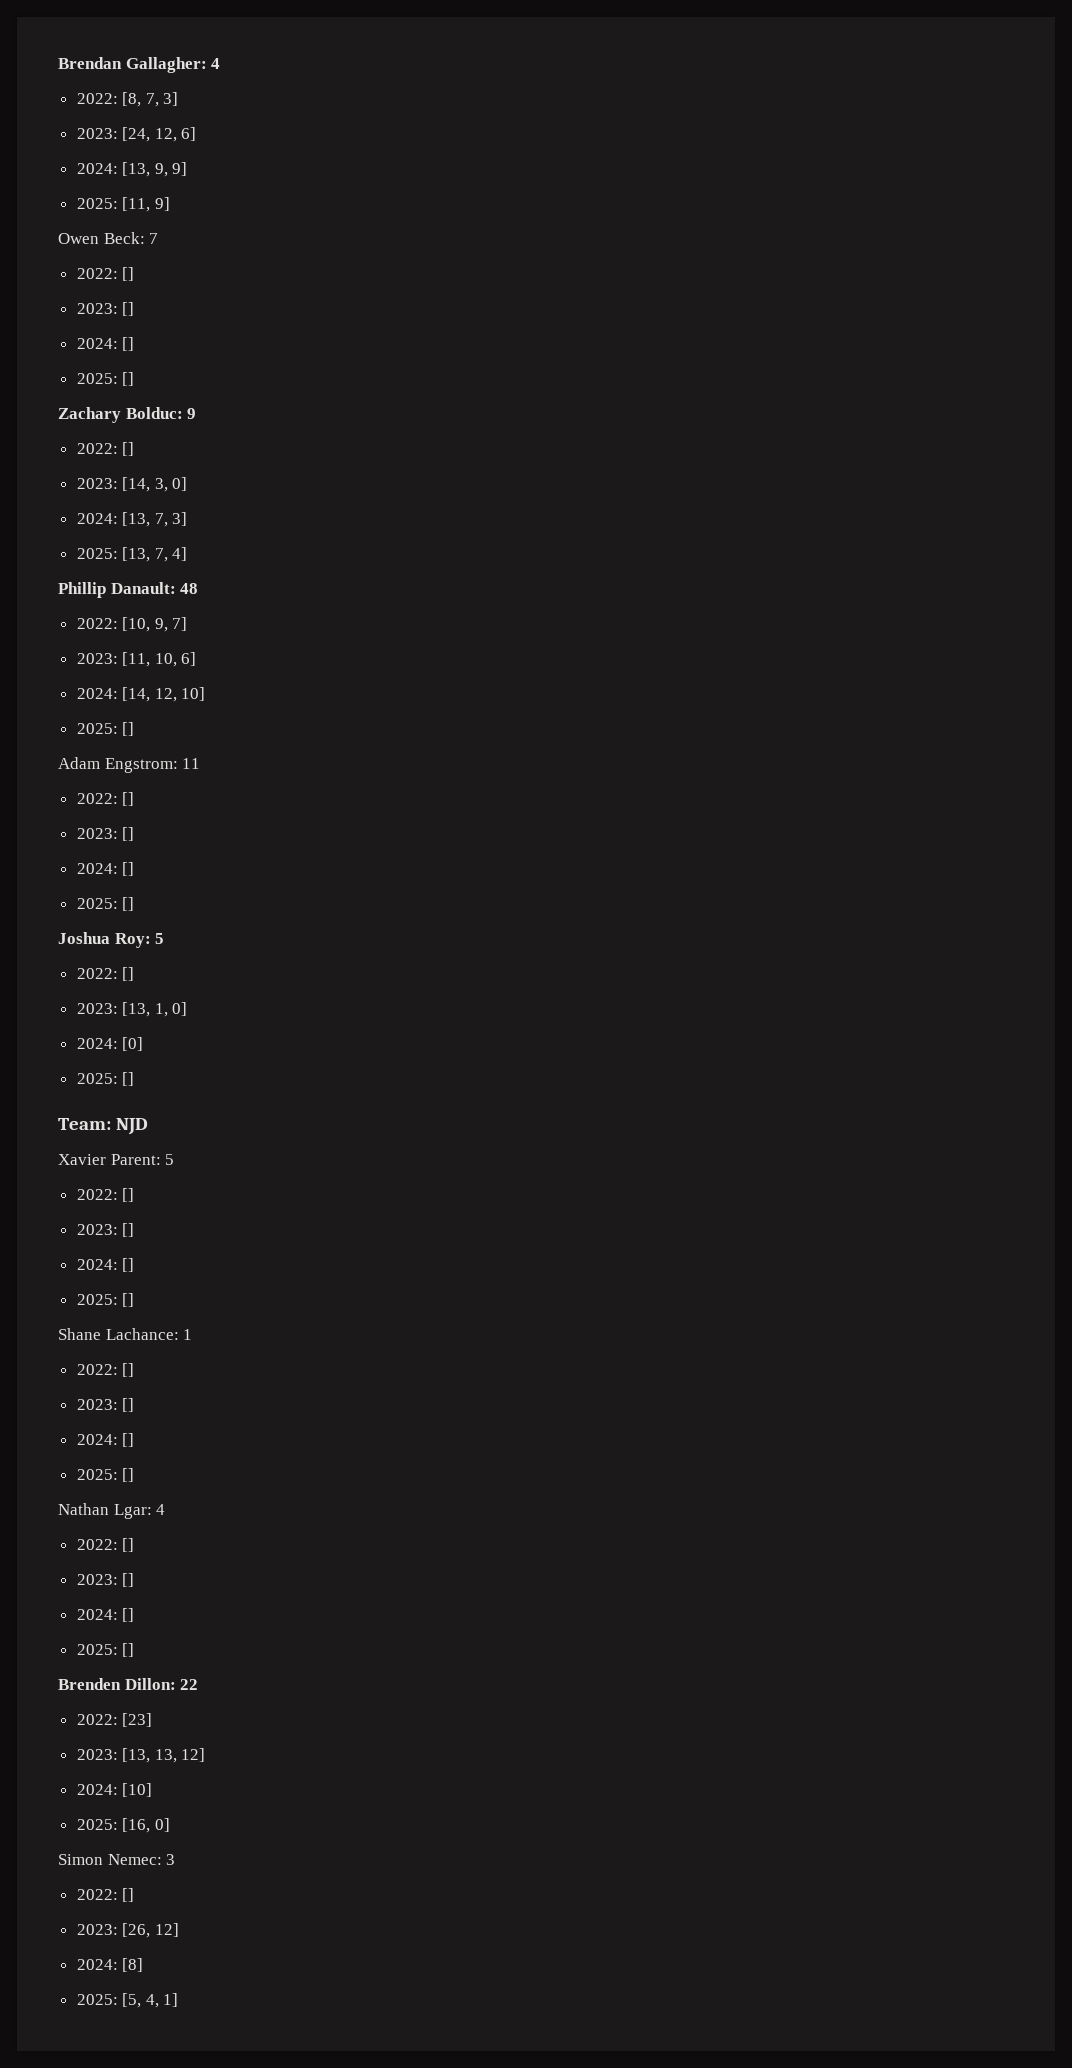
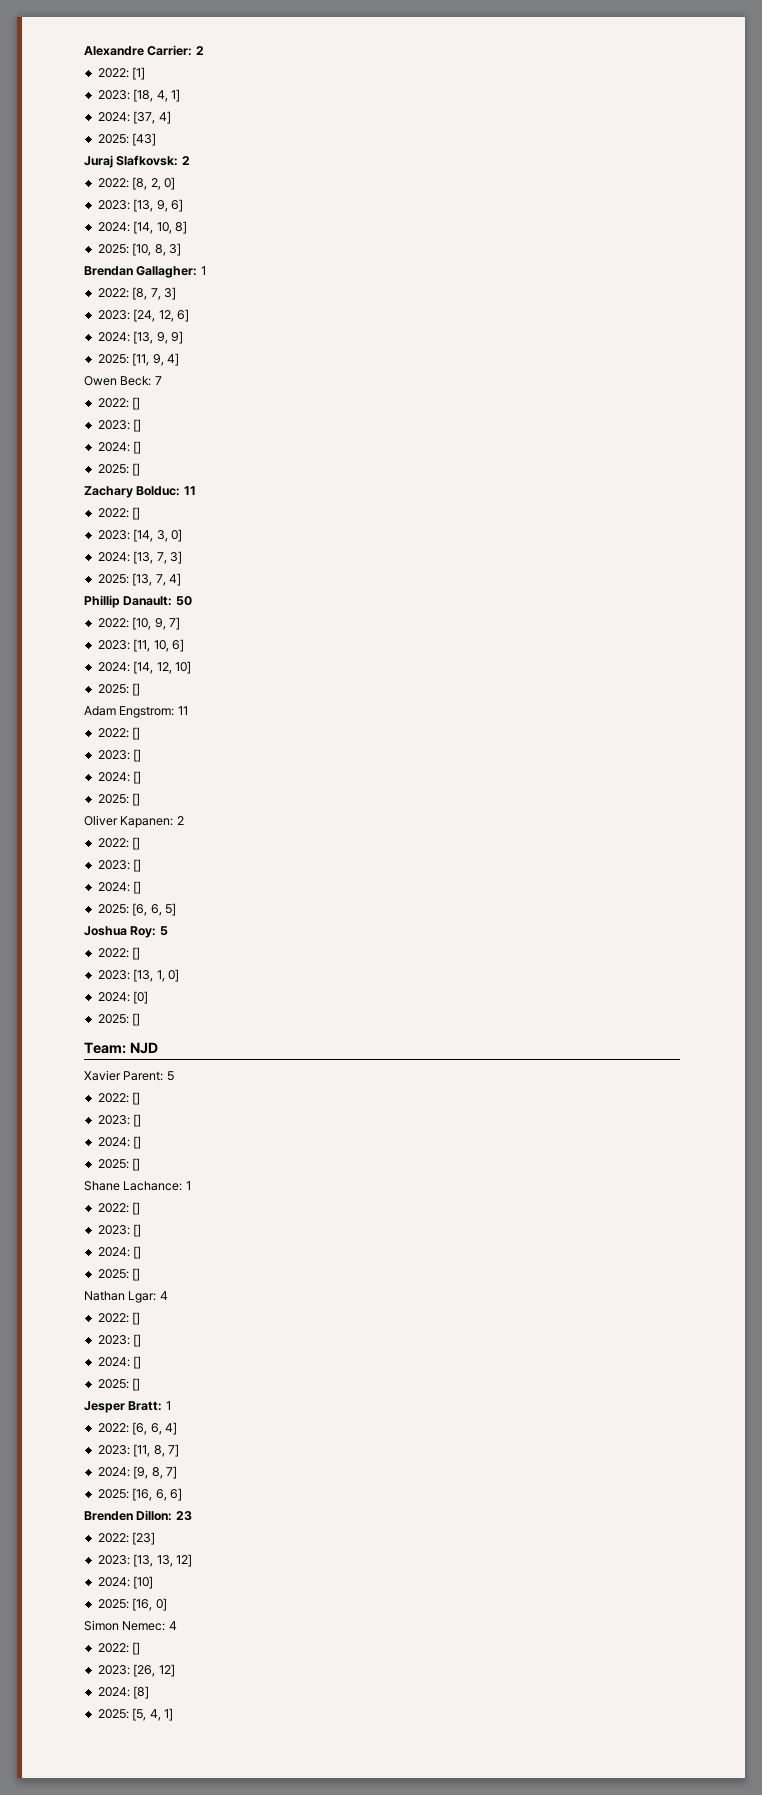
+ Alexandre Carrier: 2
+ 2022: [1]
+ 2023: [18, 4, 1]
+ 2024: [37, 4]
+ 2025: [43]
+ Juraj Slafkovsk: 2
+ 2022: [8, 2, 0]
+ 2023: [13, 9, 6]
+ 2024: [14, 10, 8]
+ 2025: [10, 8, 3]
- Brendan Gallagher: 4
+ Brendan Gallagher: 1
- 2025: [11, 9]
+ 2025: [11, 9, 4]
- Zachary Bolduc: 9
+ Zachary Bolduc: 11
- Phillip Danault: 48
+ Phillip Danault: 50
+ Oliver Kapanen: 2
+ 2022: []
+ 2023: []
+ 2024: []
+ 2025: [6, 6, 5]
+ Jesper Bratt: 1
+ 2022: [6, 6, 4]
+ 2023: [11, 8, 7]
+ 2024: [9, 8, 7]
+ 2025: [16, 6, 6]
- Brenden Dillon: 22
+ Brenden Dillon: 23
- Simon Nemec: 3
+ Simon Nemec: 4

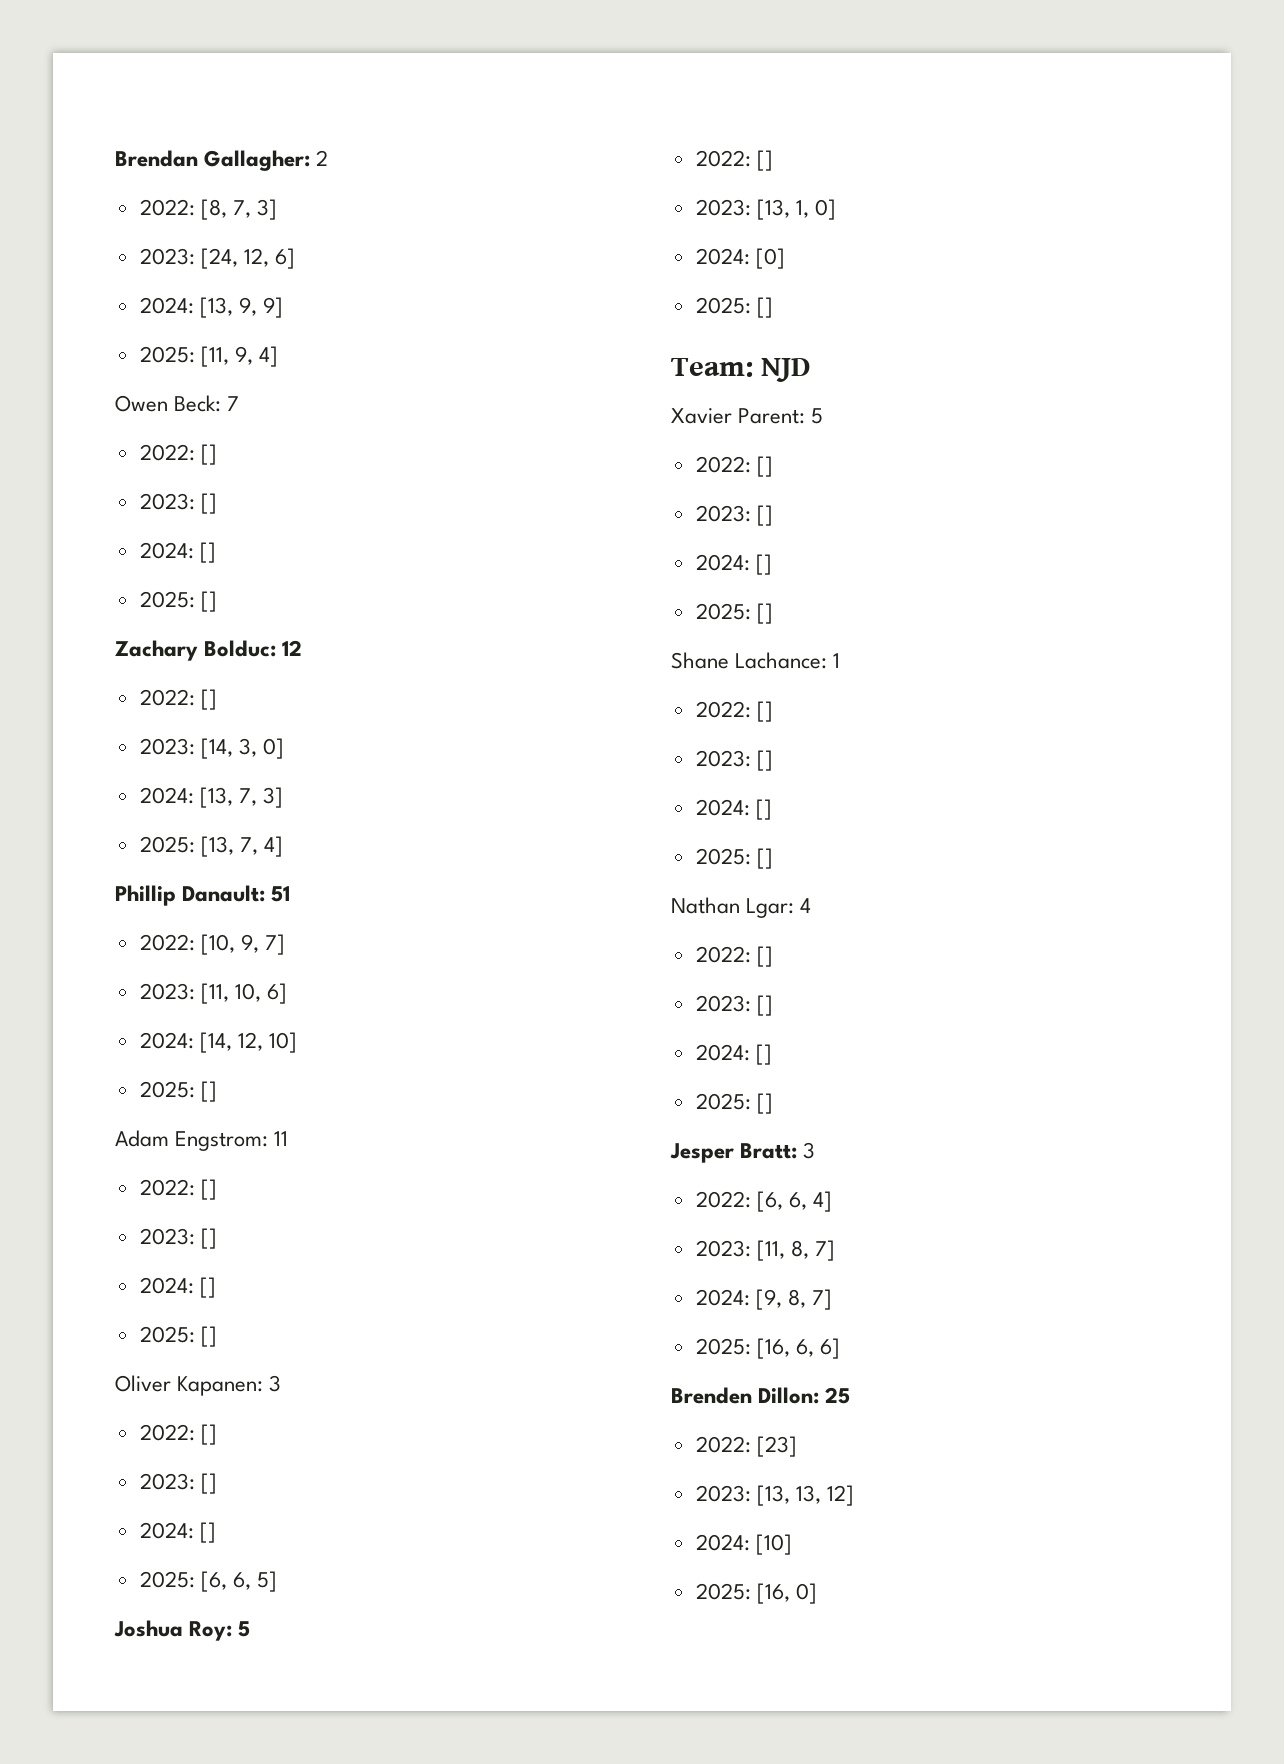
- Alexandre Carrier: 2
- 2022: [1]
- 2023: [18, 4, 1]
- 2024: [37, 4]
- 2025: [43]
- Juraj Slafkovsk: 2
- 2022: [8, 2, 0]
- 2023: [13, 9, 6]
- 2024: [14, 10, 8]
- 2025: [10, 8, 3]
- Brendan Gallagher: 1
+ Brendan Gallagher: 2
- Zachary Bolduc: 11
+ Zachary Bolduc: 12
- Phillip Danault: 50
+ Phillip Danault: 51
- Oliver Kapanen: 2
+ Oliver Kapanen: 3
- Jesper Bratt: 1
+ Jesper Bratt: 3
- Brenden Dillon: 23
+ Brenden Dillon: 25
- Simon Nemec: 4
- 2022: []
- 2023: [26, 12]
- 2024: [8]
- 2025: [5, 4, 1]

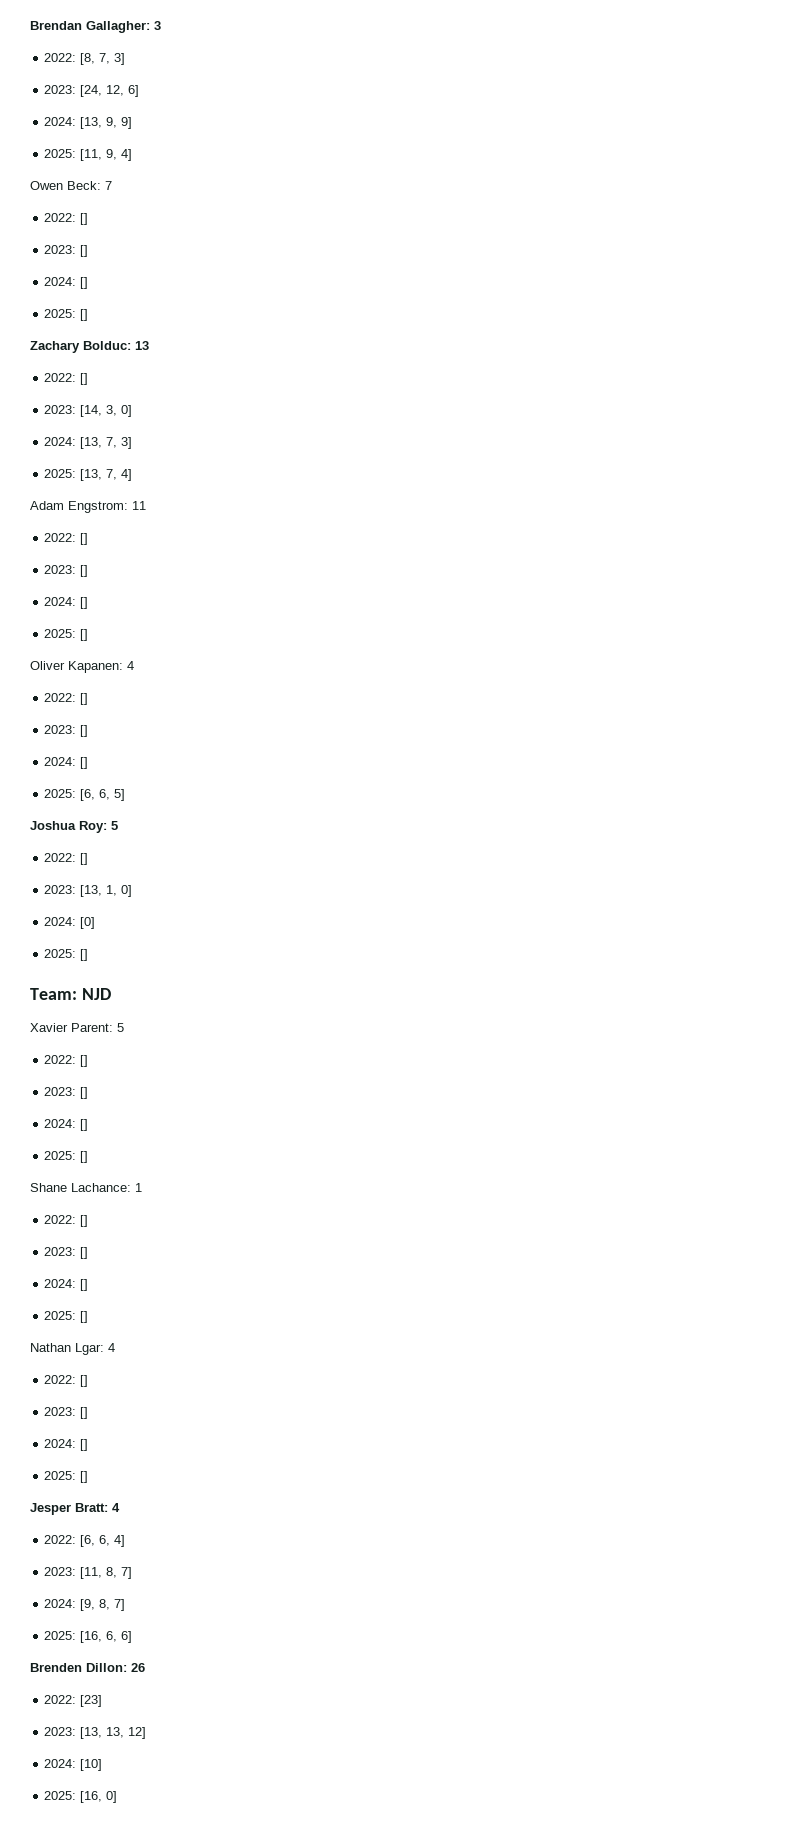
- Brendan Gallagher: 2
+ Brendan Gallagher: 3
- Zachary Bolduc: 12
+ Zachary Bolduc: 13
- Phillip Danault: 51
- 2022: [10, 9, 7]
- 2023: [11, 10, 6]
- 2024: [14, 12, 10]
- 2025: []
- Oliver Kapanen: 3
+ Oliver Kapanen: 4
- Jesper Bratt: 3
+ Jesper Bratt: 4
- Brenden Dillon: 25
+ Brenden Dillon: 26

